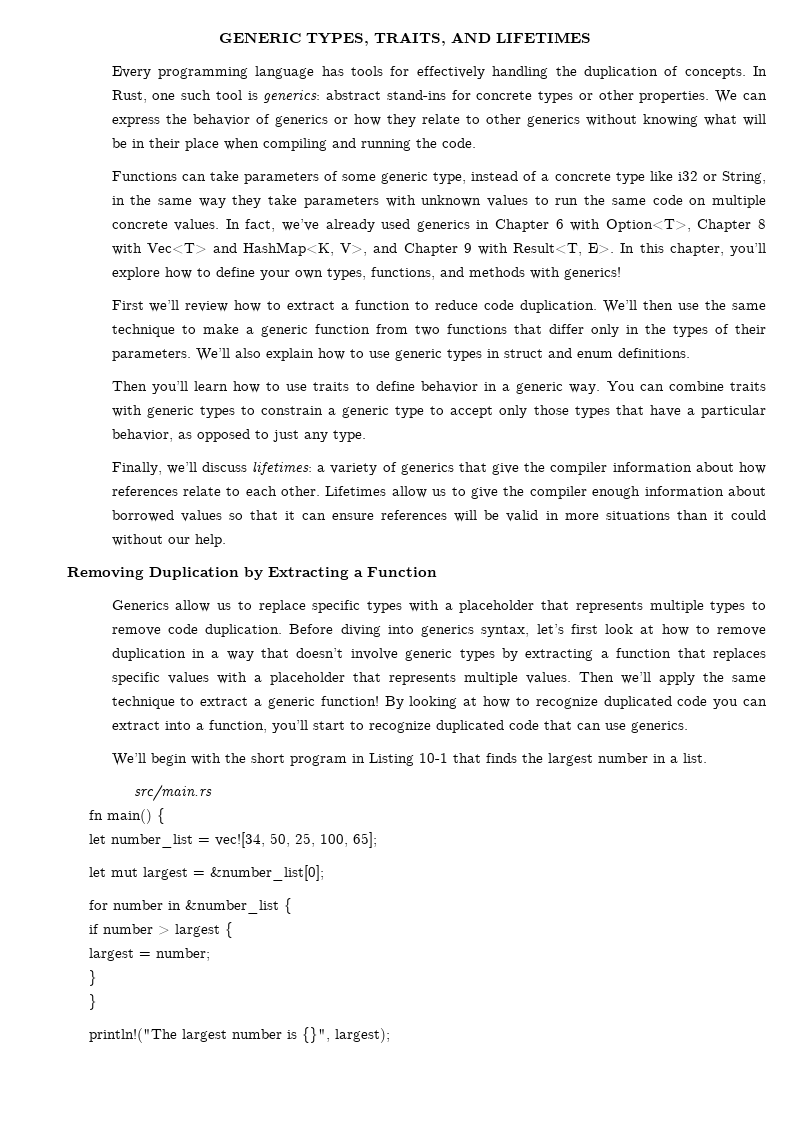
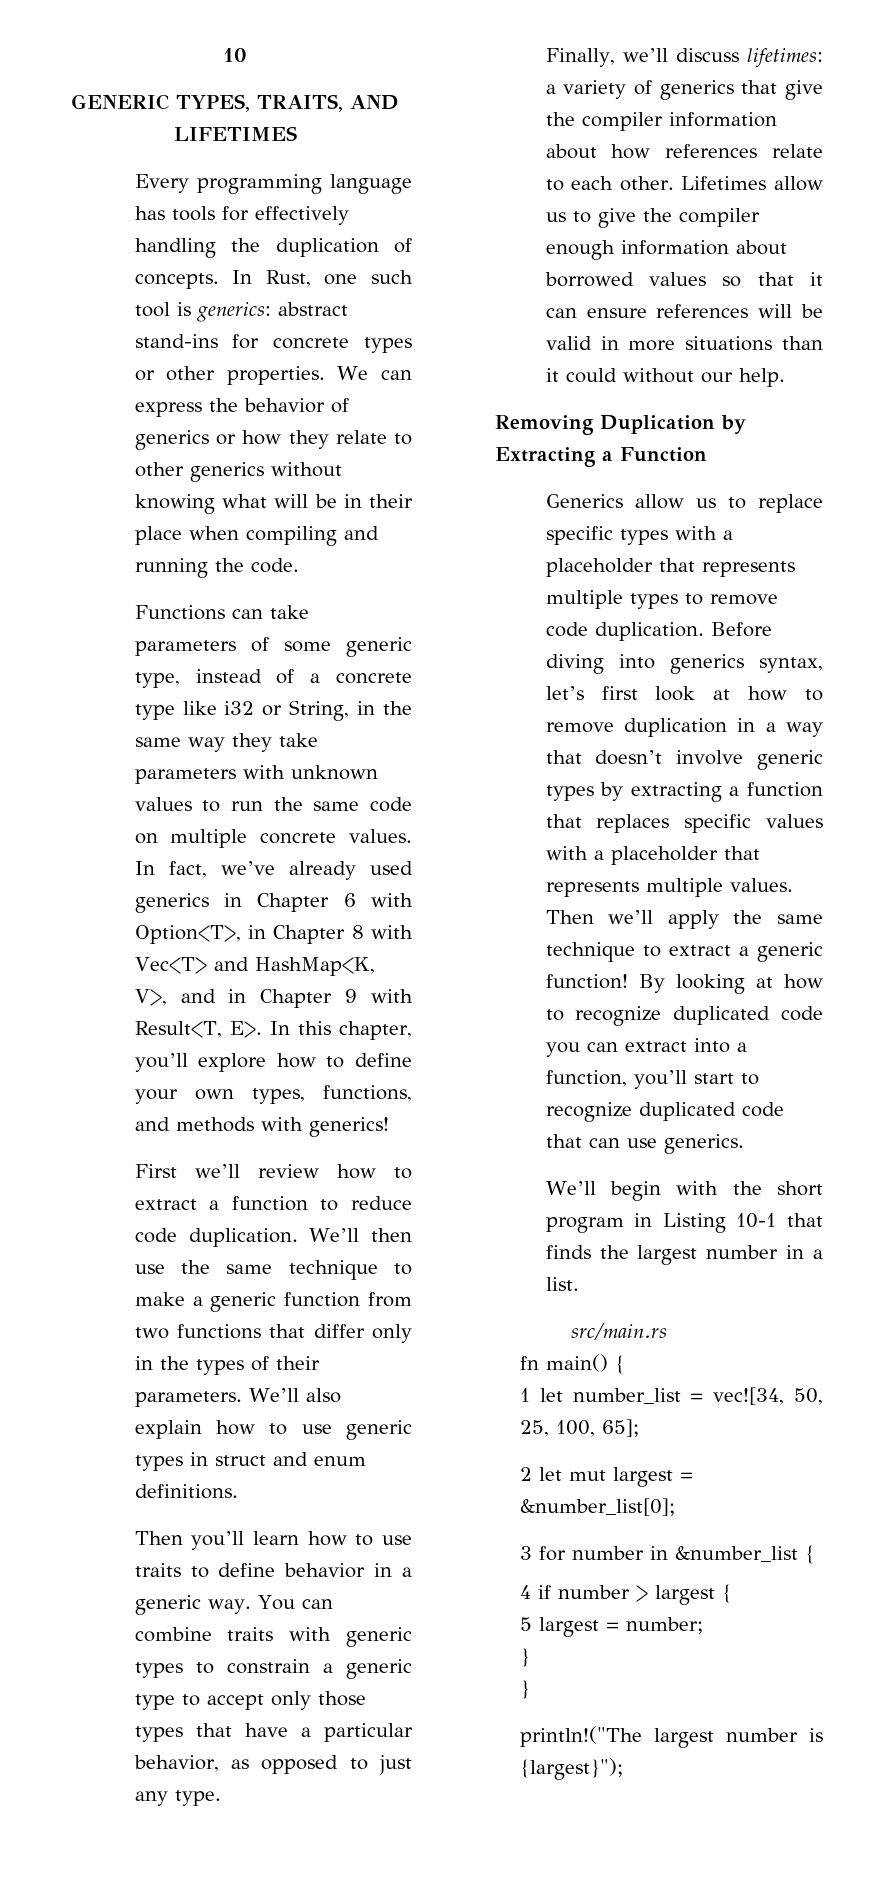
+ 10
- In fact, we’ve already used generics in Chapter 6 with Option<T>, Chapter 8 with Vec<T> and HashMap<K, V>, and Chapter 9 with Result<T, E>. In this chapter, you’ll explore how to define your own types, functions, and methods with generics!
+ In fact, we’ve already used generics in Chapter 6 with Option<T>, in Chapter 8 with Vec<T> and HashMap<K, V>, and in Chapter 9 with Result<T, E>. In this chapter, you’ll explore how to define your own types, functions, and methods with generics!
- let number_list = vec![34, 50, 25, 100, 65];
+ 1 let number_list = vec![34, 50, 25, 100, 65];
- let mut largest = &number_list[0];
+ 2 let mut largest = &number_list[0];
- for number in &number_list {
+ 3 for number in &number_list {
- if number > largest {
+ 4 if number > largest {
- largest = number;
+ 5 largest = number;
- println!("The largest number is {}", largest);
+ println!("The largest number is {largest}");

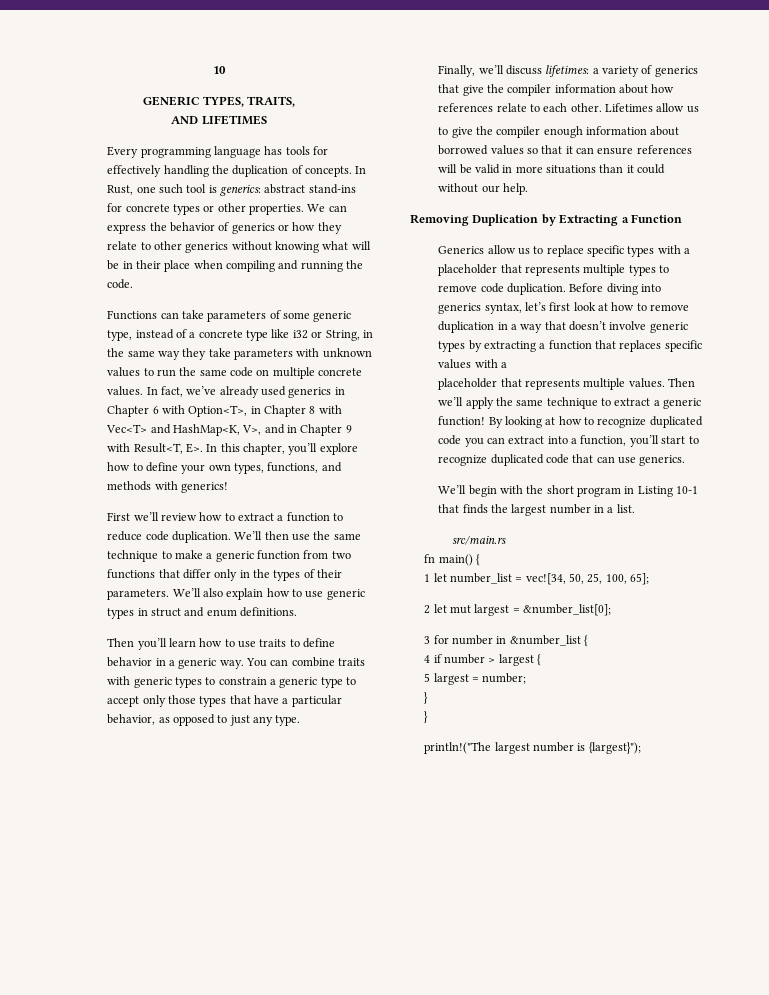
- GENERIC TYPES, TRAITS, AND LIFETIMES
+ GENERIC TYPES, TRAITS,
+ AND LIFETIMES
- Lifetimes allow us to give the compiler enough information about borrowed values so that it can ensure references will be valid in more situations than it could without our help.
+ Lifetimes allow us
+ to give the compiler enough information about borrowed values so that it can ensure references will be valid in more situations than it could without our help.
- Before diving into generics syntax, let’s first look at how to remove duplication in a way that doesn’t involve generic types by extracting a function that replaces specific values with a placeholder that represents multiple values.
+ Before diving into generics syntax, let’s first look at how to remove duplication in a way that doesn’t involve generic types by extracting a function that replaces specific values with a
+ placeholder that represents multiple values.

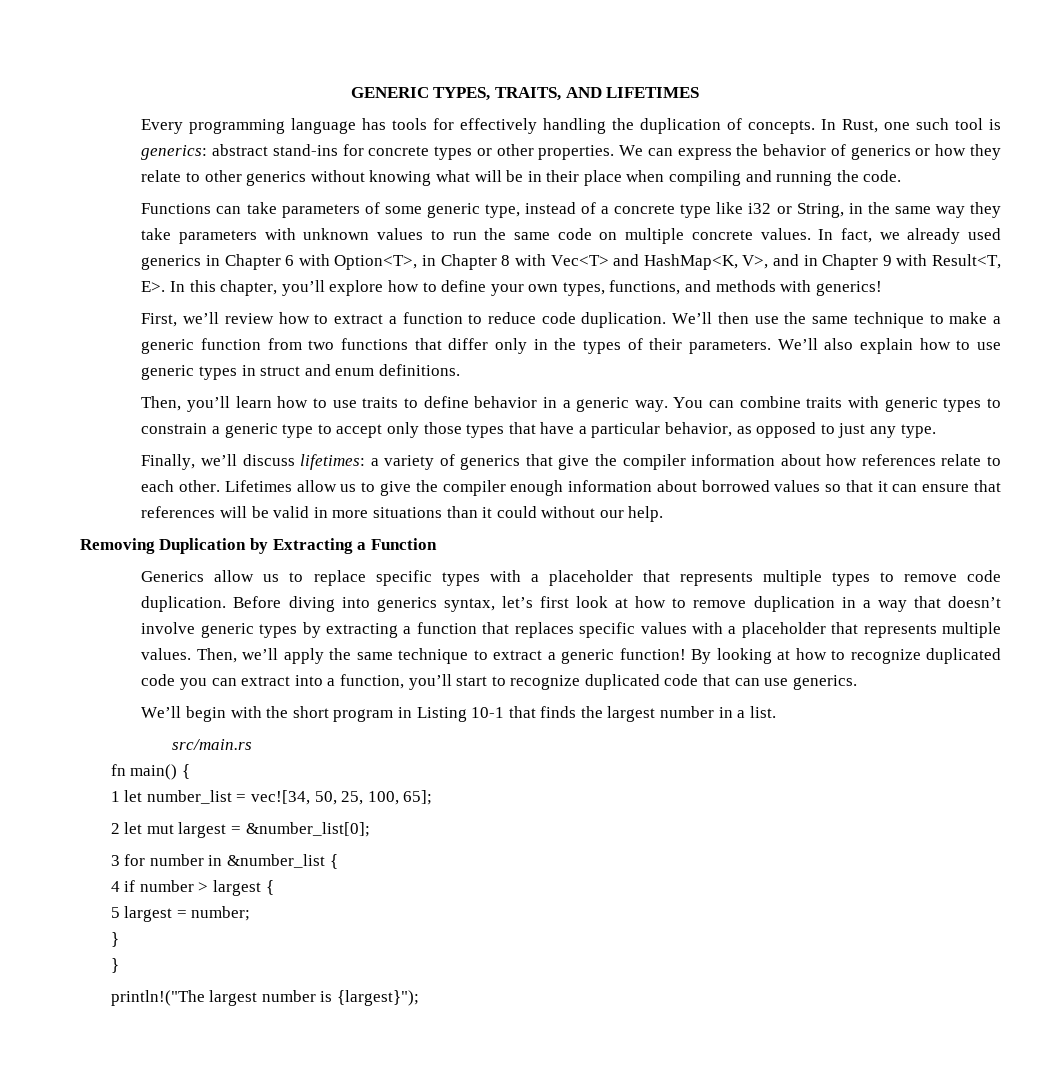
- 10
- GENERIC TYPES, TRAITS,
- AND LIFETIMES
+ GENERIC TYPES, TRAITS, AND LIFETIMES
- In fact, we’ve already used generics in Chapter 6 with Option<T>, in Chapter 8 with Vec<T> and HashMap<K, V>, and in Chapter 9 with Result<T, E>. In this chapter, you’ll explore how to define your own types, functions, and methods with generics!
+ In fact, we already used generics in Chapter 6 with Option<T>, in Chapter 8 with Vec<T> and HashMap<K, V>, and in Chapter 9 with Result<T, E>. In this chapter, you’ll explore how to define your own types, functions, and methods with generics!
- First we’ll review how to extract a function to reduce code duplication.
+ First, we’ll review how to extract a function to reduce code duplication.
- Then you’ll learn how to use traits to define behavior in a generic way.
+ Then, you’ll learn how to use traits to define behavior in a generic way.
- Lifetimes allow us
- to give the compiler enough information about borrowed values so that it can ensure references will be valid in more situations than it could without our help.
+ Lifetimes allow us to give the compiler enough information about borrowed values so that it can ensure that references will be valid in more situations than it could without our help.
- Before diving into generics syntax, let’s first look at how to remove duplication in a way that doesn’t involve generic types by extracting a function that replaces specific values with a
- placeholder that represents multiple values.
+ Before diving into generics syntax, let’s first look at how to remove duplication in a way that doesn’t involve generic types by extracting a function that replaces specific values with a placeholder that represents multiple values.
- Then we’ll apply the same technique to extract a generic function!
+ Then, we’ll apply the same technique to extract a generic function!

